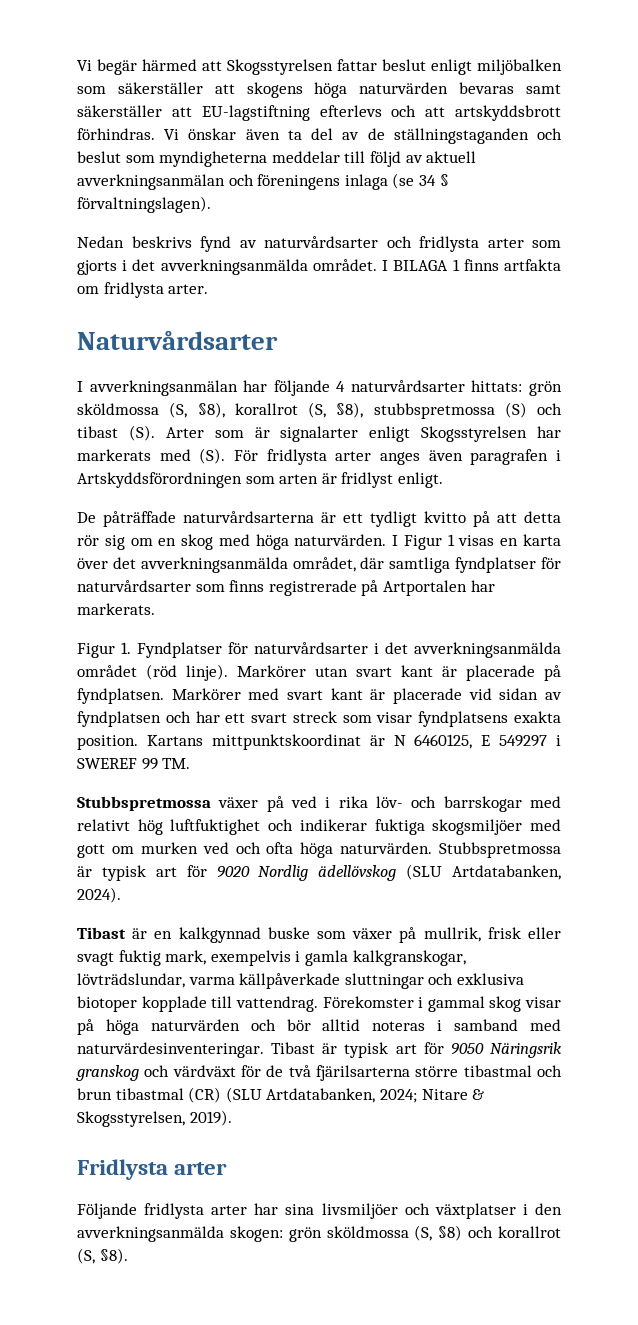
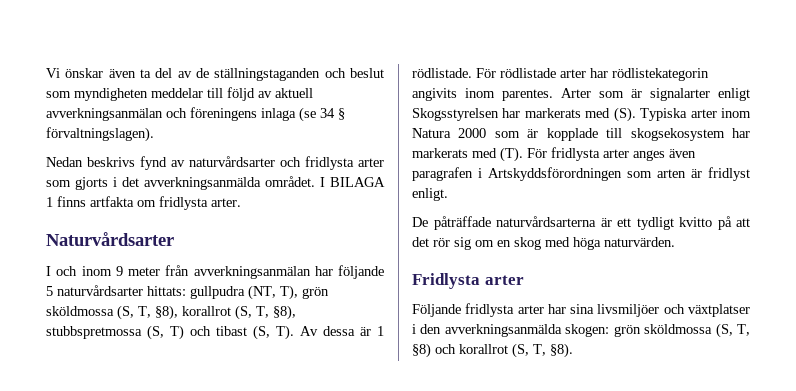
- Vi begär härmed att Skogsstyrelsen fattar beslut enligt miljöbalken som säkerställer att skogens höga naturvärden bevaras samt säkerställer att EU-lagstiftning efterlevs och att artskyddsbrott förhindras. Vi önskar även ta del av de ställningstaganden och beslut som myndigheterna meddelar till följd av aktuell avverkningsanmälan och föreningens inlaga (se 34 § förvaltningslagen).
+ Vi önskar även ta del av de ställningstaganden och beslut som myndigheten meddelar till följd av aktuell avverkningsanmälan och föreningens inlaga (se 34 § förvaltningslagen).
- I avverkningsanmälan har följande 4 naturvårdsarter hittats: grön sköldmossa (S, §8), korallrot (S, §8), stubbspretmossa (S) och tibast (S). Arter som är signalarter enligt Skogsstyrelsen har markerats med (S). För fridlysta arter anges även paragrafen i Artskyddsförordningen som arten är fridlyst enligt.
+ I och inom 9 meter från avverkningsanmälan har följande 5 naturvårdsarter hittats: gullpudra (NT, T), grön sköldmossa (S, T, §8), korallrot (S, T, §8), stubbspretmossa (S, T) och tibast (S, T). Av dessa är 1 rödlistade. För rödlistade arter har rödlistekategorin angivits inom parentes. Arter som är signalarter enligt Skogsstyrelsen har markerats med (S). Typiska arter inom Natura 2000 som är kopplade till skogsekosystem har markerats med (T). För fridlysta arter anges även paragrafen i Artskyddsförordningen som arten är fridlyst enligt.
- De påträffade naturvårdsarterna är ett tydligt kvitto på att detta rör sig om en skog med höga naturvärden. I Figur 1 visas en karta över det avverkningsanmälda området, där samtliga fyndplatser för naturvårdsarter som finns registrerade på Artportalen har markerats.
- Figur 1. Fyndplatser för naturvårdsarter i det avverkningsanmälda området (röd linje). Markörer utan svart kant är placerade på fyndplatsen. Markörer med svart kant är placerade vid sidan av fyndplatsen och har ett svart streck som visar fyndplatsens exakta position. Kartans mittpunktskoordinat är N 6460125, E 549297 i SWEREF 99 TM.
- Stubbspretmossa växer på ved i rika löv- och barrskogar med relativt hög luftfuktighet och indikerar fuktiga skogsmiljöer med gott om murken ved och ofta höga naturvärden. Stubbspretmossa är typisk art för 9020 Nordlig ädellövskog (SLU Artdatabanken, 2024).
- Tibast är en kalkgynnad buske som växer på mullrik, frisk eller svagt fuktig mark, exempelvis i gamla kalkgranskogar, lövträdslundar, varma källpåverkade sluttningar och exklusiva biotoper kopplade till vattendrag. Förekomster i gammal skog visar på höga naturvärden och bör alltid noteras i samband med naturvärdesinventeringar. Tibast är typisk art för 9050 Näringsrik granskog och värdväxt för de två fjärilsarterna större tibastmal och brun tibastmal (CR) (SLU Artdatabanken, 2024; Nitare & Skogsstyrelsen, 2019).
+ De påträffade naturvårdsarterna är ett tydligt kvitto på att det rör sig om en skog med höga naturvärden.
- Följande fridlysta arter har sina livsmiljöer och växtplatser i den avverkningsanmälda skogen: grön sköldmossa (S, §8) och korallrot (S, §8).
+ Följande fridlysta arter har sina livsmiljöer och växtplatser i den avverkningsanmälda skogen: grön sköldmossa (S, T, §8) och korallrot (S, T, §8).

